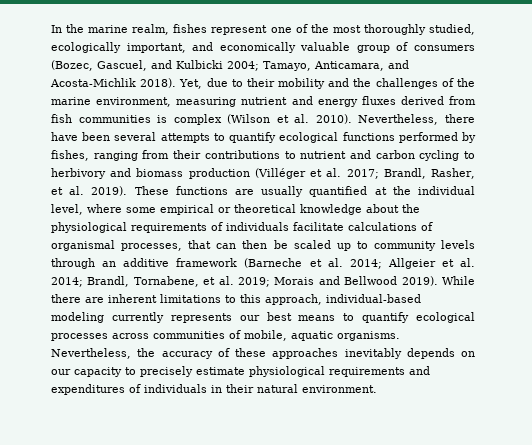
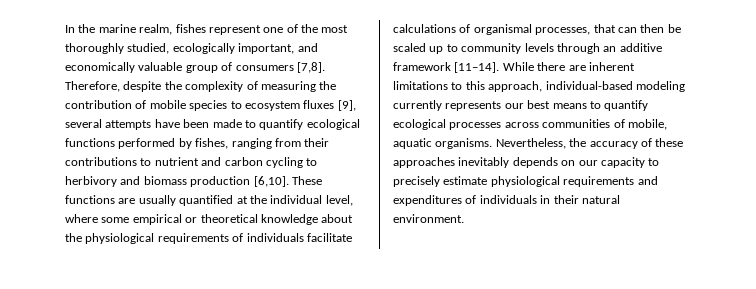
- In the marine realm, fishes represent one of the most thoroughly studied, ecologically important, and economically valuable group of consumers (Bozec, Gascuel, and Kulbicki 2004; Tamayo, Anticamara, and Acosta-Michlik 2018). Yet, due to their mobility and the challenges of the marine environment, measuring nutrient and energy fluxes derived from fish communities is complex (Wilson et al. 2010). Nevertheless, there have been several attempts to quantify ecological functions performed by fishes, ranging from their contributions to nutrient and carbon cycling to herbivory and biomass production (Villéger et al. 2017; Brandl, Rasher, et al. 2019).
+ In the marine realm, fishes represent one of the most thoroughly studied, ecologically important, and economically valuable group of consumers [7,8]. Therefore, despite the complexity of measuring the contribution of mobile species to ecosystem fluxes [9], several attempts have been made to quantify ecological functions performed by fishes, ranging from their contributions to nutrient and carbon cycling to herbivory and biomass production [6,10].
- These functions are usually quantified at the individual level, where some empirical or theoretical knowledge about the physiological requirements of individuals facilitate calculations of organismal processes, that can then be scaled up to community levels through an additive framework (Barneche et al. 2014; Allgeier et al. 2014; Brandl, Tornabene, et al. 2019; Morais and Bellwood 2019).
+ These functions are usually quantified at the individual level, where some empirical or theoretical knowledge about the physiological requirements of individuals facilitate calculations of organismal processes, that can then be scaled up to community levels through an additive framework [11–14].

